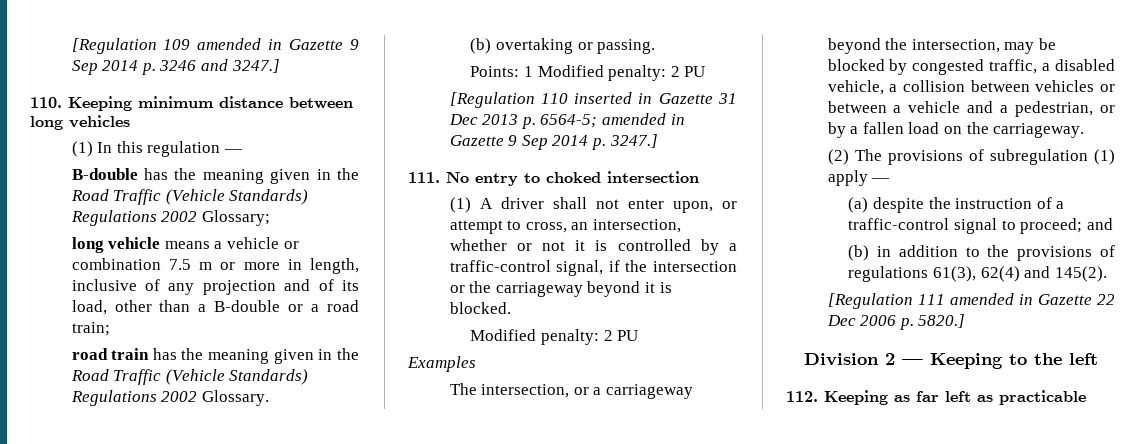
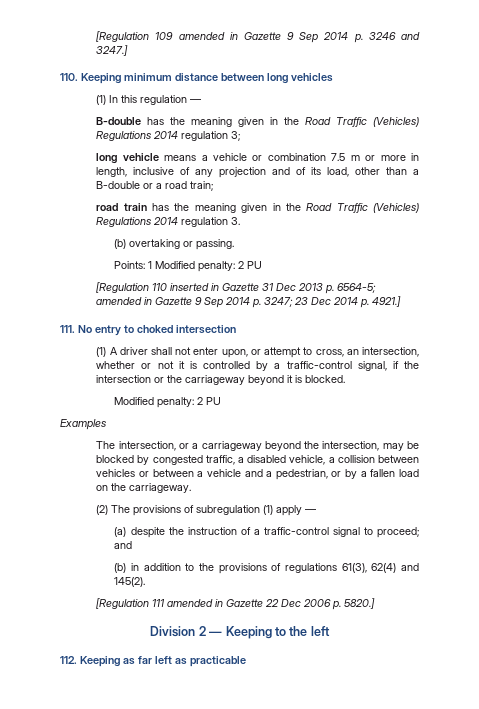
- B-double has the meaning given in the Road Traffic (Vehicle Standards) Regulations 2002 Glossary;
+ B-double has the meaning given in the Road Traffic (Vehicles) Regulations 2014 regulation 3;
- road train has the meaning given in the Road Traffic (Vehicle Standards) Regulations 2002 Glossary.
+ road train has the meaning given in the Road Traffic (Vehicles) Regulations 2014 regulation 3.
- [Regulation 110 inserted in Gazette 31 Dec 2013 p. 6564-5; amended in Gazette 9 Sep 2014 p. 3247.]
+ [Regulation 110 inserted in Gazette 31 Dec 2013 p. 6564-5; amended in Gazette 9 Sep 2014 p. 3247; 23 Dec 2014 p. 4921.]

